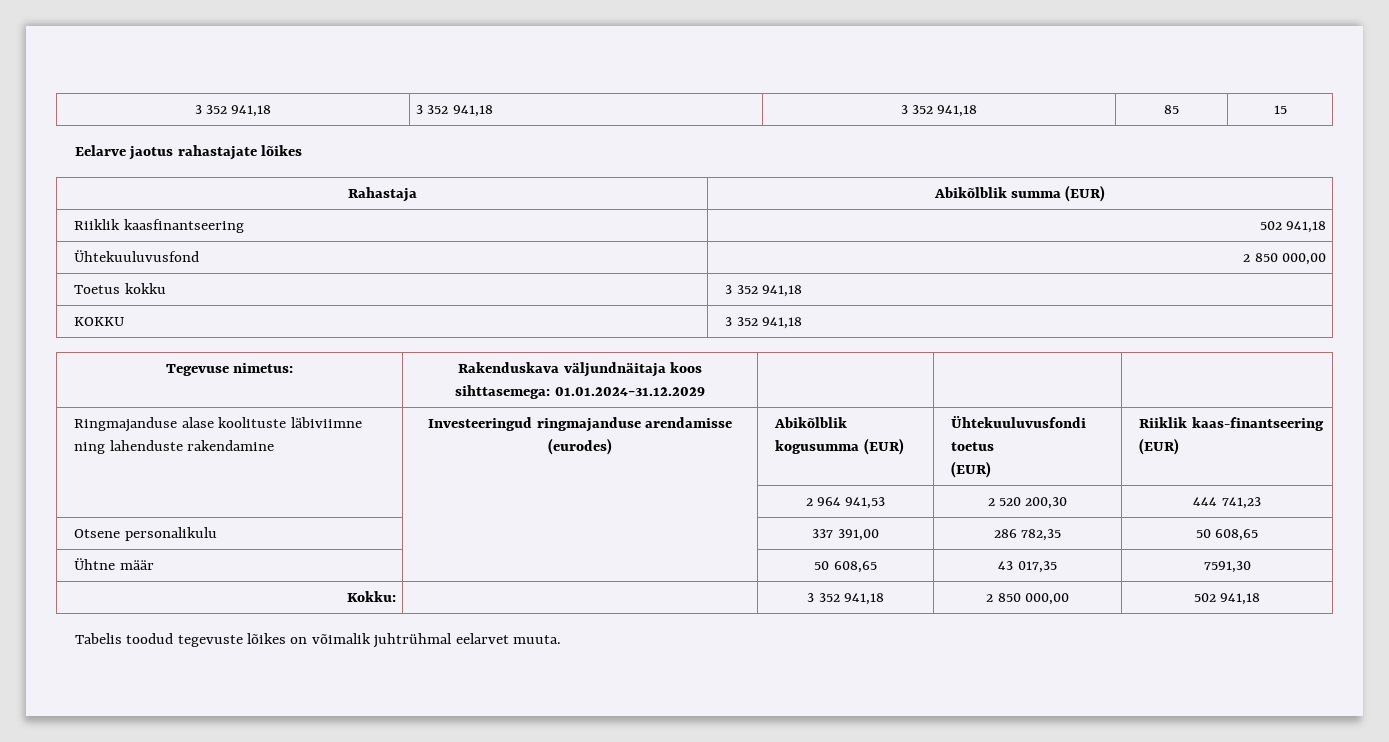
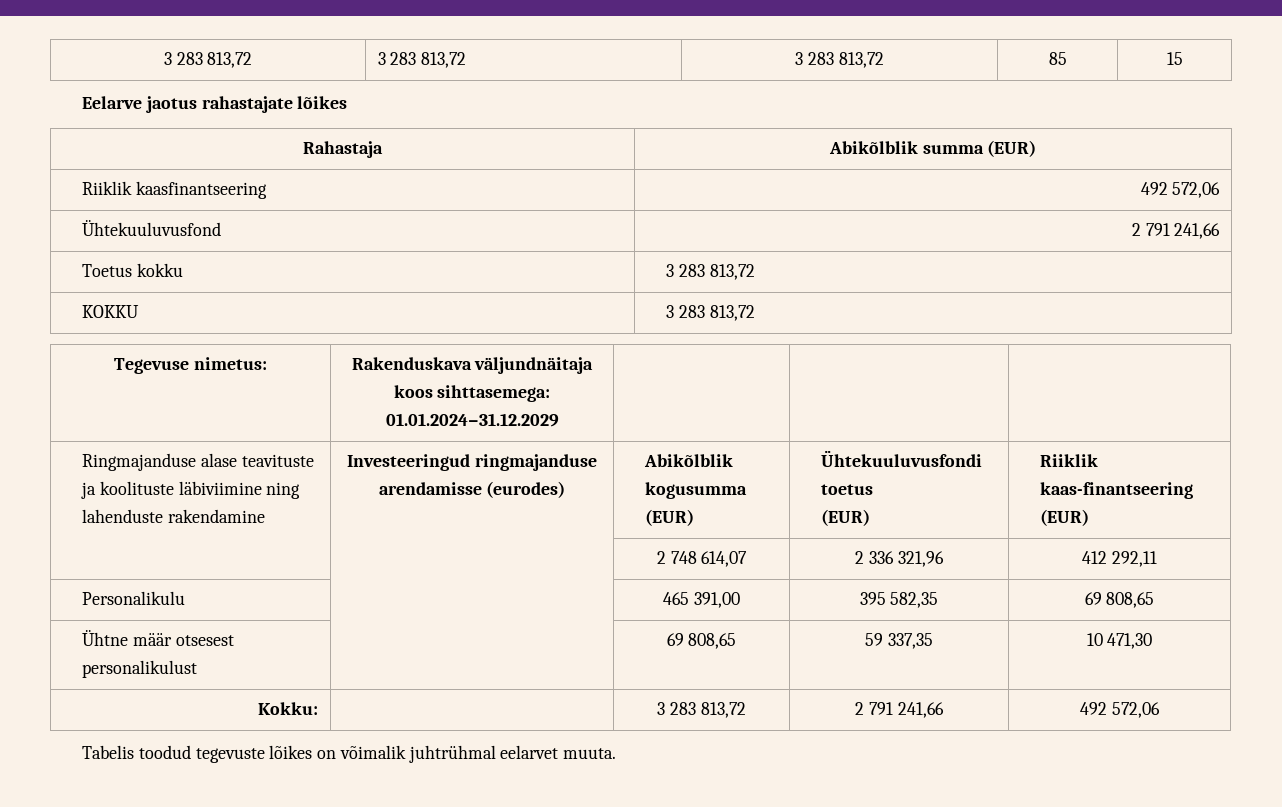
- 3 352 941,18 | 3 352 941,18 | 3 352 941,18 | 85 | 15
+ 3 283 813,72 | 3 283 813,72 | 3 283 813,72 | 85 | 15
- Riiklik kaasfinantseering | 502 941,18
+ Riiklik kaasfinantseering | 492 572,06
- Ühtekuuluvusfond | 2 850 000,00
+ Ühtekuuluvusfond | 2 791 241,66
- Toetus kokku | 3 352 941,18
+ Toetus kokku | 3 283 813,72
- KOKKU | 3 352 941,18
+ KOKKU | 3 283 813,72
- Ringmajanduse alase koolituste läbiviimne ning lahenduste rakendamine | Investeeringud ringmajanduse arendamisse (eurodes) | Abikõlblik kogusumma (EUR) | Ühtekuuluvusfondi toetus
+ Ringmajanduse alase teavituste ja koolituste läbiviimine ning lahenduste rakendamine | Investeeringud ringmajanduse arendamisse (eurodes) | Abikõlblik kogusumma (EUR) | Ühtekuuluvusfondi toetus
- | | 2 964 941,53 | 2 520 200,30 | 444 741,23
- Otsene personalikulu | | 337 391,00 | 286 782,35 | 50 608,65
- Ühtne määr | | 50 608,65 | 43 017,35 | 7591,30
+ | | 2 748 614,07 | 2 336 321,96 | 412 292,11
+ Personalikulu | | 465 391,00 | 395 582,35 | 69 808,65
+ Ühtne määr otsesest personalikulust | | 69 808,65 | 59 337,35 | 10 471,30
- Kokku: | | 3 352 941,18 | 2 850 000,00 | 502 941,18
+ Kokku: | | 3 283 813,72 | 2 791 241,66 | 492 572,06

